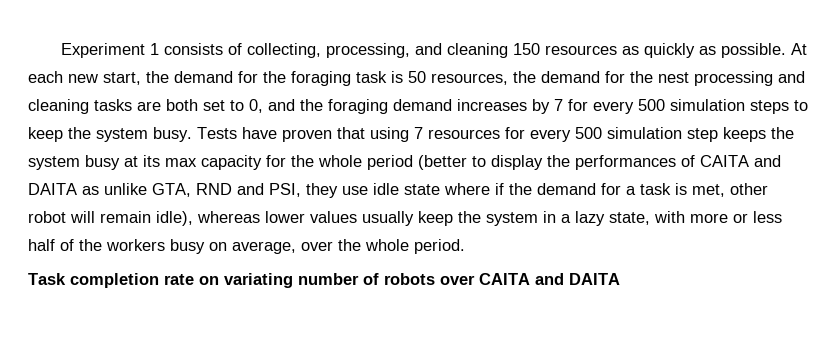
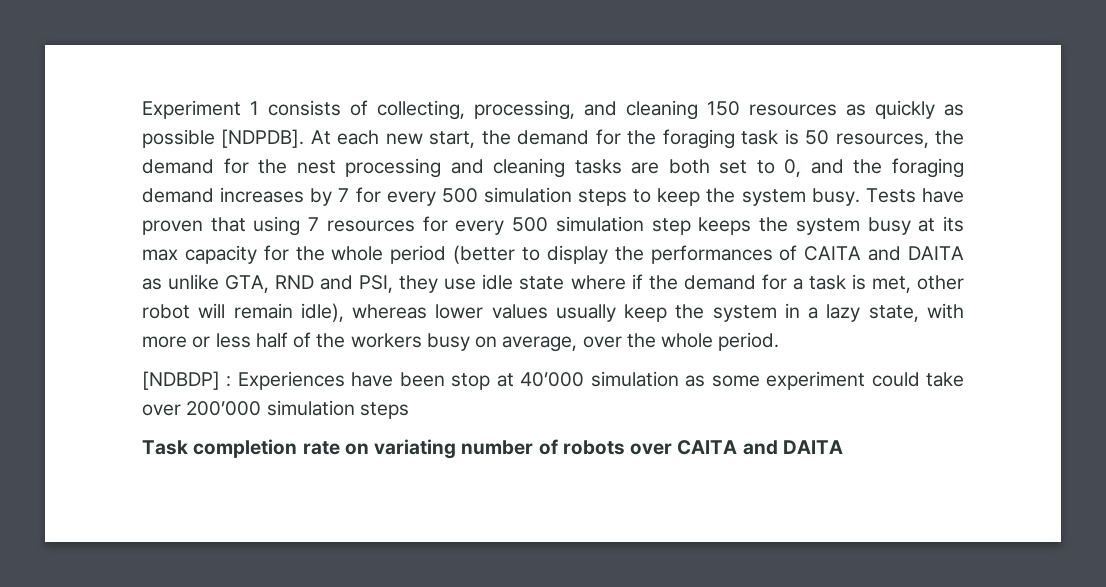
- Experiment 1 consists of collecting, processing, and cleaning 150 resources as quickly as possible.
+ Experiment 1 consists of collecting, processing, and cleaning 150 resources as quickly as possible [NDPDB].
+ [NDBDP] : Experiences have been stop at 40’000 simulation as some experiment could take over 200’000 simulation steps

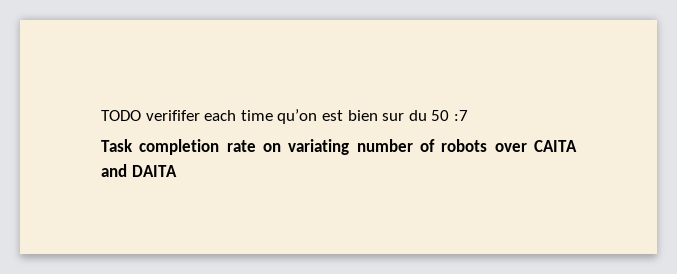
- Experiment 1 consists of collecting, processing, and cleaning 150 resources as quickly as possible [NDPDB]. At each new start, the demand for the foraging task is 50 resources, the demand for the nest processing and cleaning tasks are both set to 0, and the foraging demand increases by 7 for every 500 simulation steps to keep the system busy. Tests have proven that using 7 resources for every 500 simulation step keeps the system busy at its max capacity for the whole period (better to display the performances of CAITA and DAITA as unlike GTA, RND and PSI, they use idle state where if the demand for a task is met, other robot will remain idle), whereas lower values usually keep the system in a lazy state, with more or less half of the workers busy on average, over the whole period.
- [NDBDP] : Experiences have been stop at 40’000 simulation as some experiment could take over 200’000 simulation steps
+ TODO verififer each time qu’on est bien sur du 50 :7

